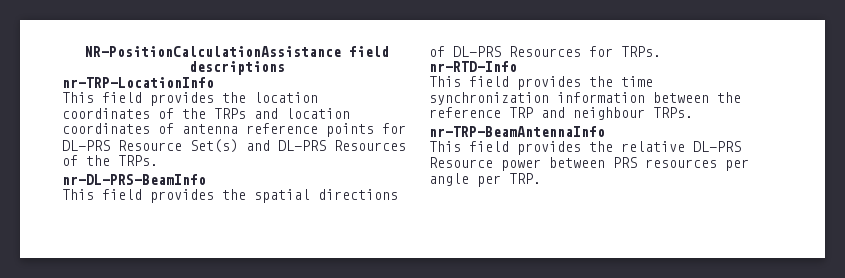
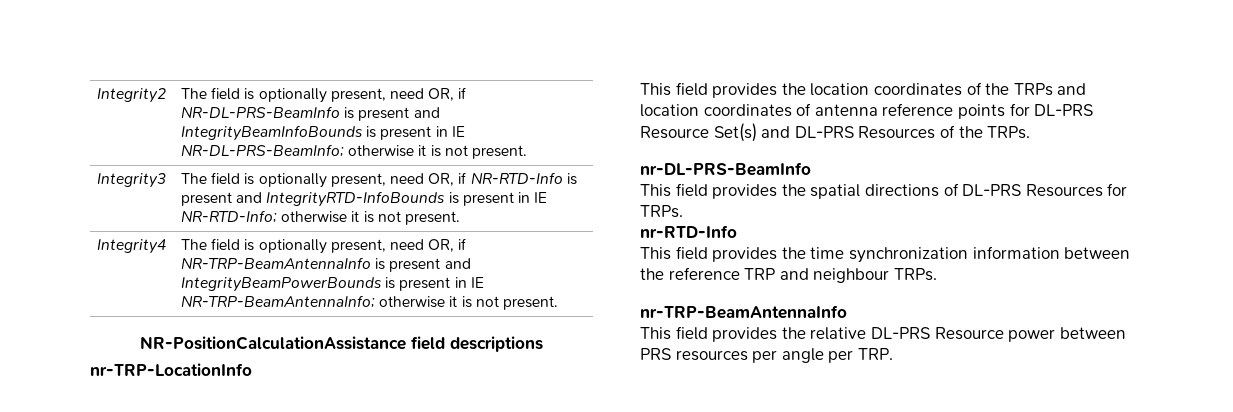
+ Integrity2 | The field is optionally present, need OR, if NR-DL-PRS-BeamInfo is present and IntegrityBeamInfoBounds is present in IE NR-DL-PRS-BeamInfo; otherwise it is not present.
+ Integrity3 | The field is optionally present, need OR, if NR-RTD-Info is present and IntegrityRTD-InfoBounds is present in IE NR-RTD-Info; otherwise it is not present.
+ Integrity4 | The field is optionally present, need OR, if NR-TRP-BeamAntennaInfo is present and IntegrityBeamPowerBounds is present in IE NR-TRP-BeamAntennaInfo; otherwise it is not present.

